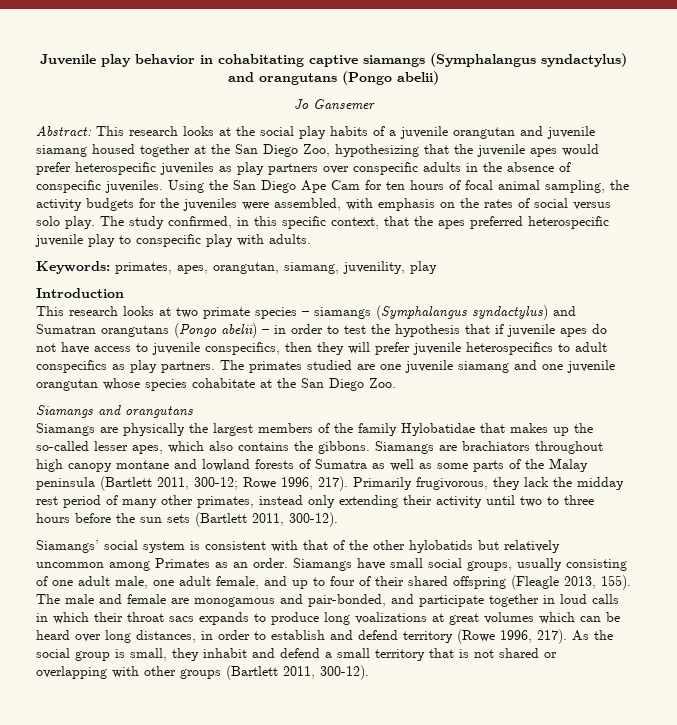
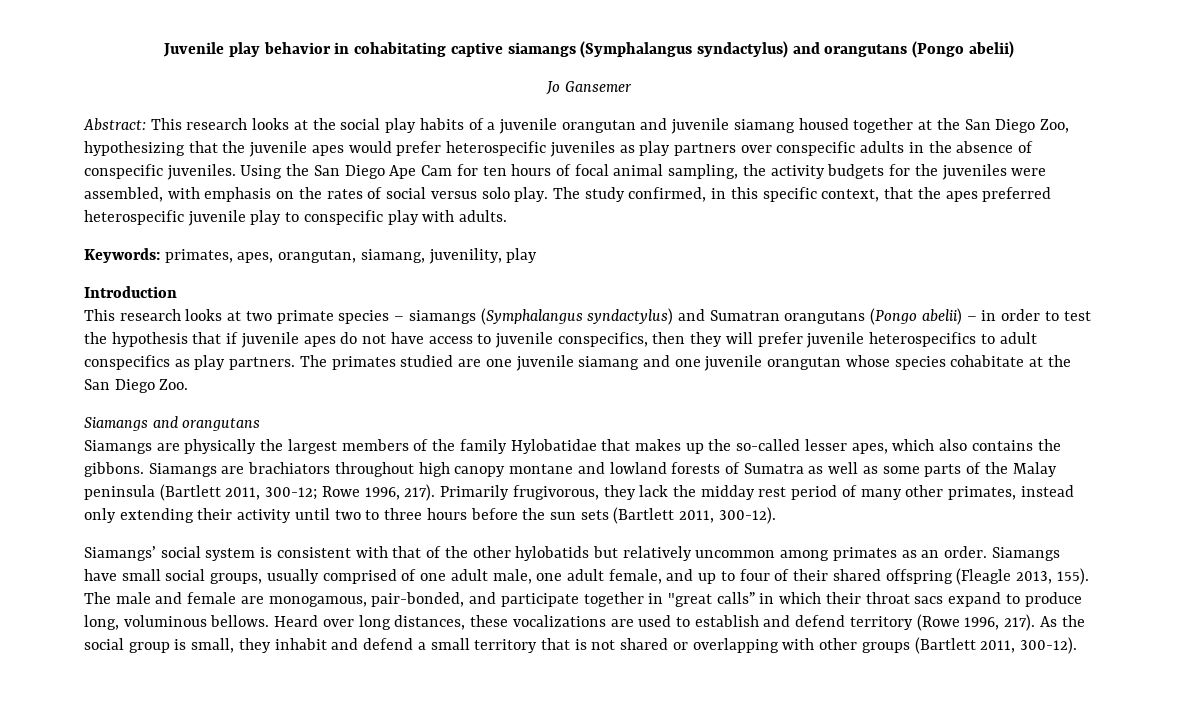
- Siamangs’ social system is consistent with that of the other hylobatids but relatively uncommon among Primates as an order.
+ Siamangs’ social system is consistent with that of the other hylobatids but relatively uncommon among primates as an order.
- Siamangs have small social groups, usually consisting of one adult male, one adult female, and up to four of their shared offspring (Fleagle 2013, 155).
+ Siamangs have small social groups, usually comprised of one adult male, one adult female, and up to four of their shared offspring (Fleagle 2013, 155).
- The male and female are monogamous and pair-bonded, and participate together in loud calls in which their throat sacs expands to produce long voalizations at great volumes which can be heard over long distances, in order to establish and defend territory (Rowe 1996, 217).
+ The male and female are monogamous, pair-bonded, and participate together in "great calls” in which their throat sacs expand to produce long, voluminous bellows. Heard over long distances, these vocalizations are used to establish and defend territory (Rowe 1996, 217).

